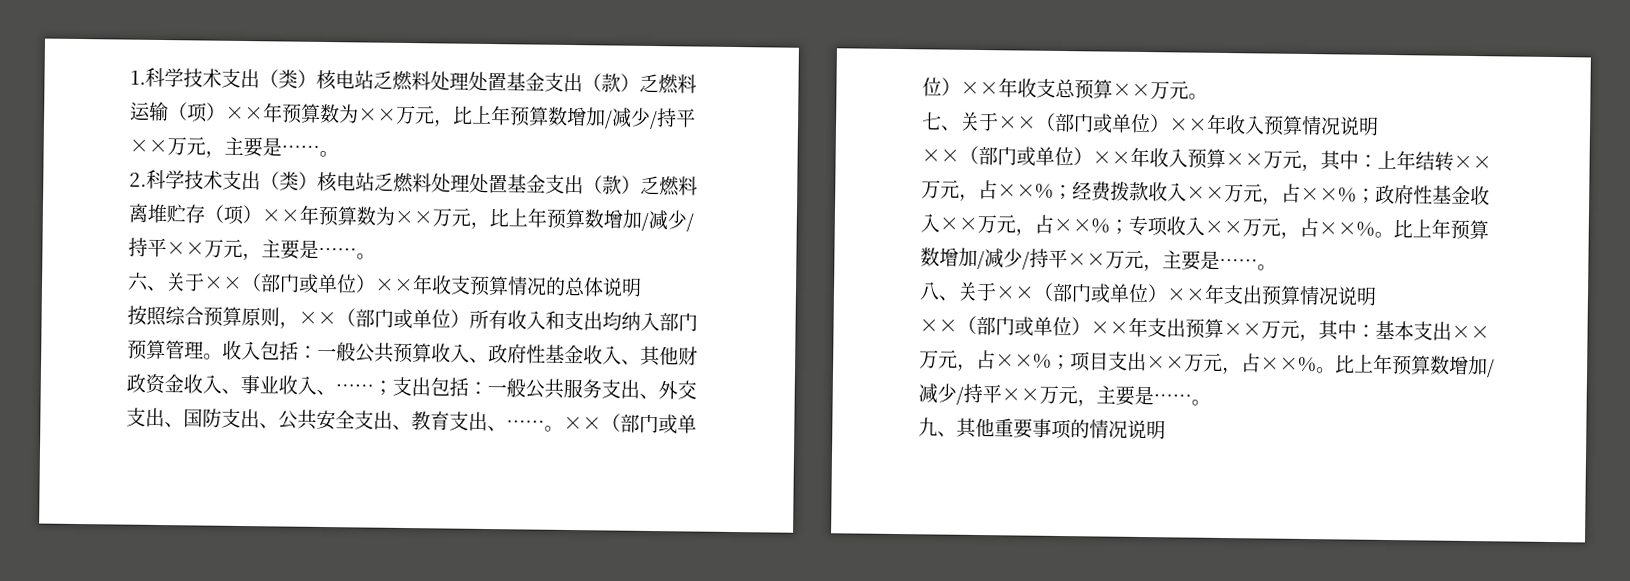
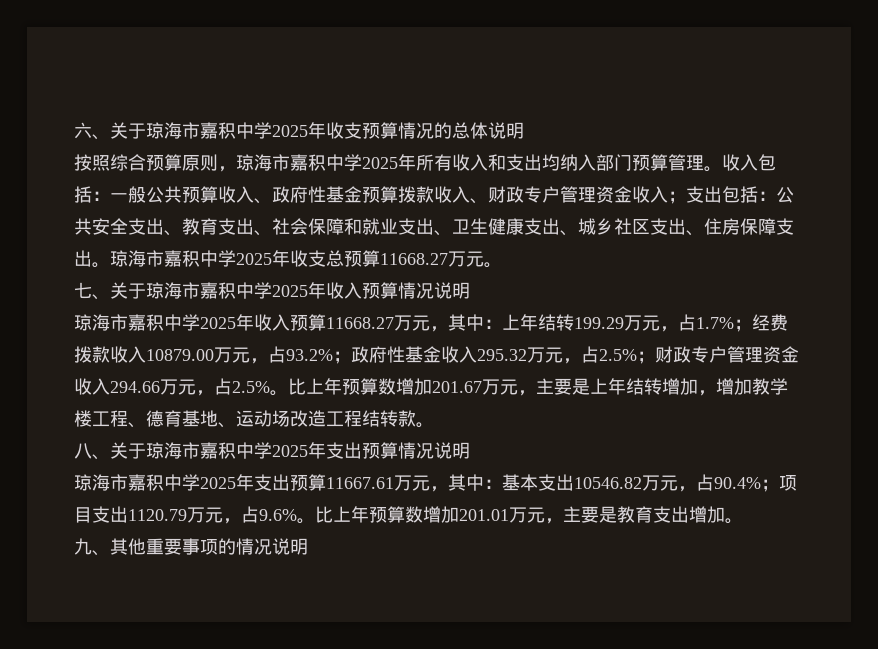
- 1.科学技术支出（类）核电站乏燃料处理处置基金支出（款）乏燃料运输（项）××年预算数为××万元，比上年预算数增加/减少/持平××万元，主要是……。
- 2.科学技术支出（类）核电站乏燃料处理处置基金支出（款）乏燃料离堆贮存（项）××年预算数为××万元，比上年预算数增加/减少/持平××万元，主要是……。
- 六、关于××（部门或单位）××年收支预算情况的总体说明
+ 六、关于琼海市嘉积中学2025年收支预算情况的总体说明
- 按照综合预算原则，××（部门或单位）所有收入和支出均纳入部门预算管理。
+ 按照综合预算原则，琼海市嘉积中学2025年所有收入和支出均纳入部门预算管理。
- 收入包括：一般公共预算收入、政府性基金收入、其他财政资金收入、事业收入、……；支出包括：一般公共服务支出、外交支出、国防支出、公共安全支出、教育支出、……。××（部门或单位）××年收支总预算××万元。
+ 收入包括：一般公共预算收入、政府性基金预算拨款收入、财政专户管理资金收入；支出包括：公共安全支出、教育支出、社会保障和就业支出、卫生健康支出、城乡社区支出、住房保障支出。琼海市嘉积中学2025年收支总预算11668.27万元。
- 七、关于××（部门或单位）××年收入预算情况说明
+ 七、关于琼海市嘉积中学2025年收入预算情况说明
- ××（部门或单位）××年收入预算××万元，其中：上年结转××万元，占××%；经费拨款收入××万元，占××%；政府性基金收入××万元，占××%；专项收入××万元，占××%。比上年预算数增加/减少/持平××万元，主要是……。
- 八、关于××（部门或单位）××年支出预算情况说明
+ 琼海市嘉积中学2025年收入预算11668.27万元，其中：上年结转199.29万元，占1.7%；经费拨款收入10879.00万元，占93.2%；政府性基金收入295.32万元，占2.5%；财政专户管理资金收入294.66万元，占2.5%。比上年预算数增加201.67万元，主要是上年结转增加，增加教学楼工程、德育基地、运动场改造工程结转款。
+ 八、关于琼海市嘉积中学2025年支出预算情况说明
- ××（部门或单位）××年支出预算××万元，其中：基本支出××万元，占××%；项目支出××万元，占××%。比上年预算数增加/减少/持平××万元，主要是……。
+ 琼海市嘉积中学2025年支出预算11667.61万元，其中：基本支出10546.82万元，占90.4%；项目支出1120.79万元，占9.6%。比上年预算数增加201.01万元，主要是教育支出增加。

